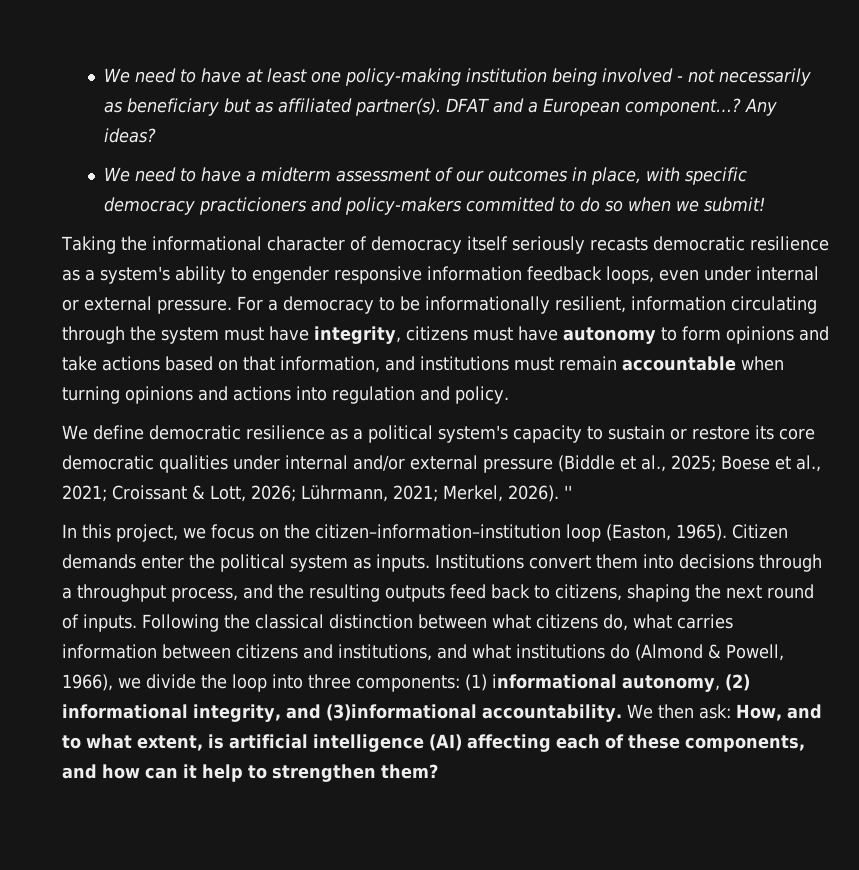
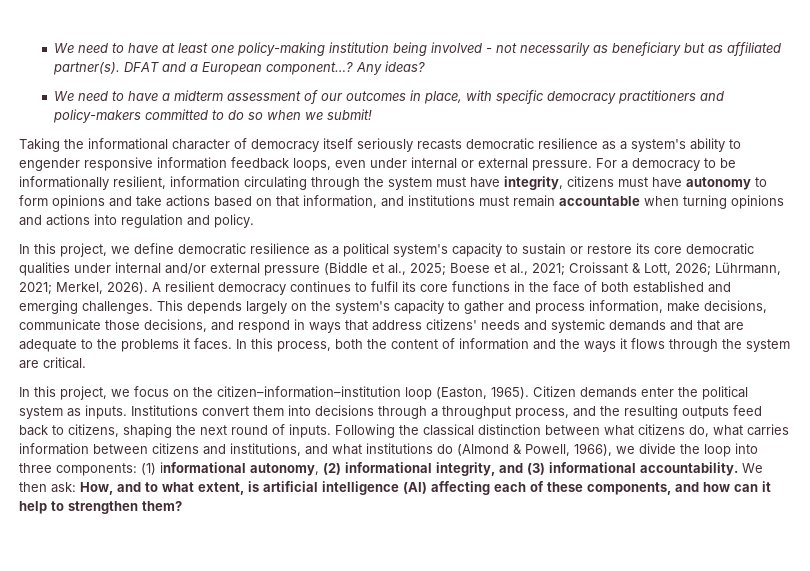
- We need to have a midterm assessment of our outcomes in place, with specific democracy practicioners and policy-makers committed to do so when we submit!
+ We need to have a midterm assessment of our outcomes in place, with specific democracy practitioners and policy-makers committed to do so when we submit!
- We define democratic resilience as a political system's capacity to sustain or restore its core democratic qualities under internal and/or external pressure (Biddle et al., 2025; Boese et al., 2021; Croissant & Lott, 2026; Lührmann, 2021; Merkel, 2026).
+ In this project, we define democratic resilience as a political system's capacity to sustain or restore its core democratic qualities under internal and/or external pressure (Biddle et al., 2025; Boese et al., 2021; Croissant & Lott, 2026; Lührmann, 2021; Merkel, 2026).
- ''
+ A resilient democracy continues to fulfil its core functions in the face of both established and emerging challenges. This depends largely on the system's capacity to gather and process information, make decisions, communicate those decisions, and respond in ways that address citizens' needs and systemic demands and that are adequate to the problems it faces. In this process, both the content of information and the ways it flows through the system are critical.
- Following the classical distinction between what citizens do, what carries information between citizens and institutions, and what institutions do (Almond & Powell, 1966), we divide the loop into three components: (1) informational autonomy, (2) informational integrity, and (3)informational accountability.
+ Following the classical distinction between what citizens do, what carries information between citizens and institutions, and what institutions do (Almond & Powell, 1966), we divide the loop into three components: (1) informational autonomy, (2) informational integrity, and (3) informational accountability.

